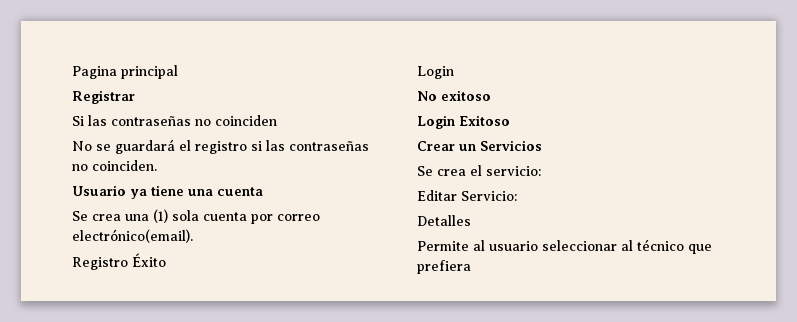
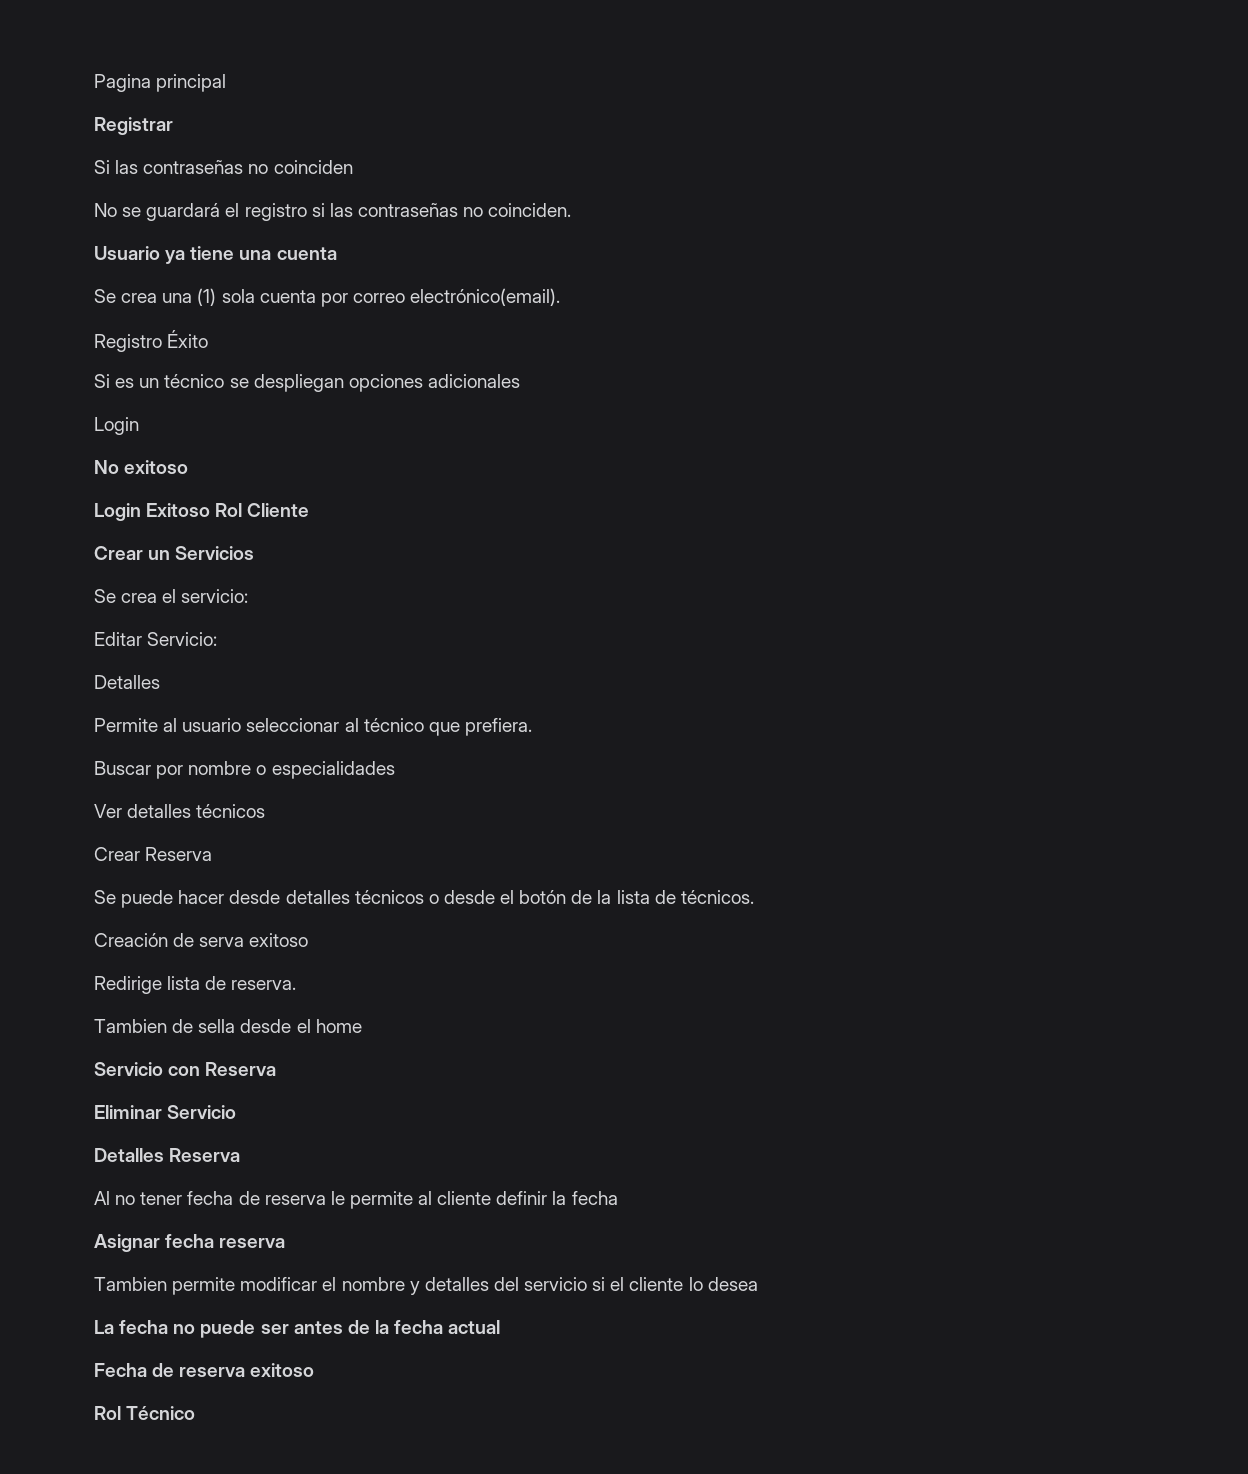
+ Si es un técnico se despliegan opciones adicionales
- Login Exitoso
+ Login Exitoso Rol Cliente
- Permite al usuario seleccionar al técnico que prefiera
+ Permite al usuario seleccionar al técnico que prefiera.
+ Buscar por nombre o especialidades
+ Ver detalles técnicos
+ Crear Reserva
+ Se puede hacer desde detalles técnicos o desde el botón de la lista de técnicos.
+ Creación de serva exitoso
+ Redirige lista de reserva.
+ Tambien de sella desde el home
+ Servicio con Reserva
+ Eliminar Servicio
+ Detalles Reserva
+ Al no tener fecha de reserva le permite al cliente definir la fecha
+ Asignar fecha reserva
+ Tambien permite modificar el nombre y detalles del servicio si el cliente lo desea
+ La fecha no puede ser antes de la fecha actual
+ Fecha de reserva exitoso
+ Rol Técnico

